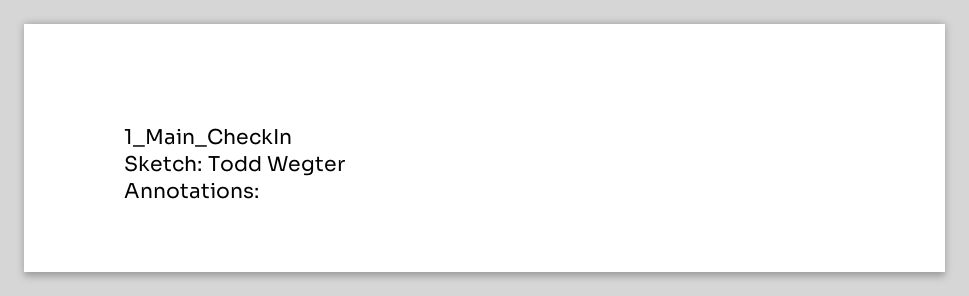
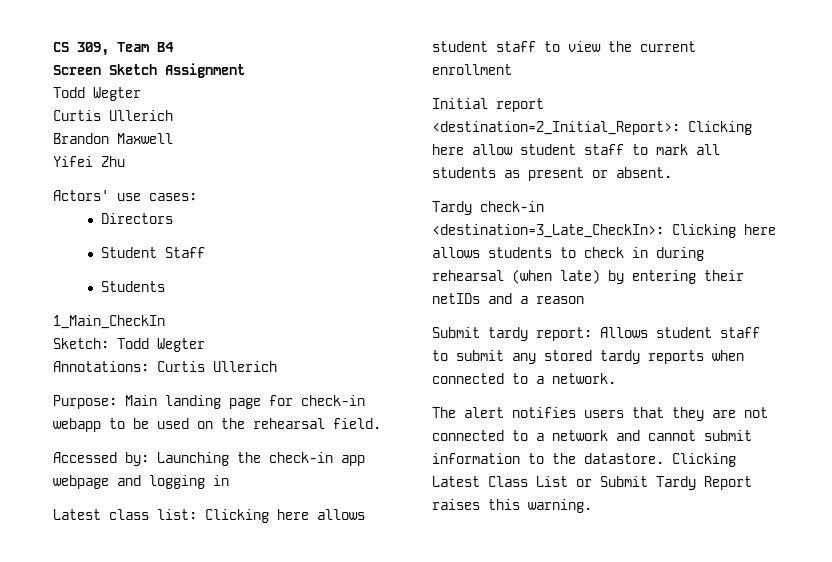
+ CS 309, Team B4
+ Screen Sketch Assignment
+ Todd Wegter
+ Curtis Ullerich
+ Brandon Maxwell
+ Yifei Zhu
+ Actors' use cases:
+ Directors
+ Student Staff
+ Students
- Annotations:
+ Annotations: Curtis Ullerich
+ Purpose: Main landing page for check-in webapp to be used on the rehearsal field.
+ Accessed by: Launching the check-in app webpage and logging in
+ Latest class list: Clicking here allows student staff to view the current enrollment
+ Initial report <destination=2_Initial_Report>: Clicking here allow student staff to mark all students as present or absent.
+ Tardy check-in <destination=3_Late_CheckIn>: Clicking here allows students to check in during rehearsal (when late) by entering their netIDs and a reason
+ Submit tardy report: Allows student staff to submit any stored tardy reports when connected to a network.
+ The alert notifies users that they are not connected to a network and cannot submit information to the datastore. Clicking Latest Class List or Submit Tardy Report raises this warning.

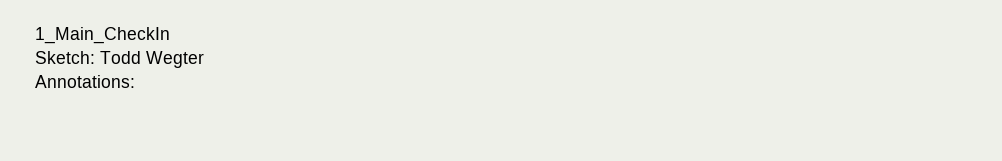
- CS 309, Team B4
- Screen Sketch Assignment
- Todd Wegter
- Curtis Ullerich
- Brandon Maxwell
- Yifei Zhu
- Actors' use cases:
- Directors
- Student Staff
- Students
- Annotations: Curtis Ullerich
- Purpose: Main landing page for check-in webapp to be used on the rehearsal field.
- Accessed by: Launching the check-in app webpage and logging in
- Latest class list: Clicking here allows student staff to view the current enrollment
- Initial report <destination=2_Initial_Report>: Clicking here allow student staff to mark all students as present or absent.
- Tardy check-in <destination=3_Late_CheckIn>: Clicking here allows students to check in during rehearsal (when late) by entering their netIDs and a reason
- Submit tardy report: Allows student staff to submit any stored tardy reports when connected to a network.
- The alert notifies users that they are not connected to a network and cannot submit information to the datastore. Clicking Latest Class List or Submit Tardy Report raises this warning.
+ Annotations:

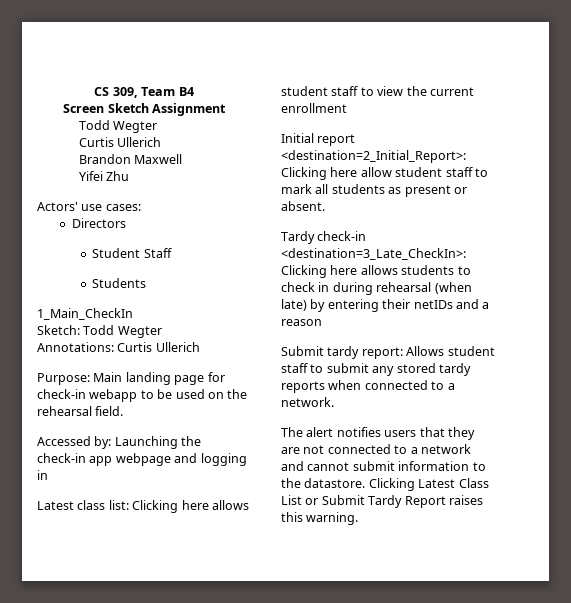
+ CS 309, Team B4
+ Screen Sketch Assignment
+ Todd Wegter
+ Curtis Ullerich
+ Brandon Maxwell
+ Yifei Zhu
+ Actors' use cases:
+ Directors
+ Student Staff
+ Students
- Annotations:
+ Annotations: Curtis Ullerich
+ Purpose: Main landing page for check-in webapp to be used on the rehearsal field.
+ Accessed by: Launching the check-in app webpage and logging in
+ Latest class list: Clicking here allows student staff to view the current enrollment
+ Initial report <destination=2_Initial_Report>: Clicking here allow student staff to mark all students as present or absent.
+ Tardy check-in <destination=3_Late_CheckIn>: Clicking here allows students to check in during rehearsal (when late) by entering their netIDs and a reason
+ Submit tardy report: Allows student staff to submit any stored tardy reports when connected to a network.
+ The alert notifies users that they are not connected to a network and cannot submit information to the datastore. Clicking Latest Class List or Submit Tardy Report raises this warning.

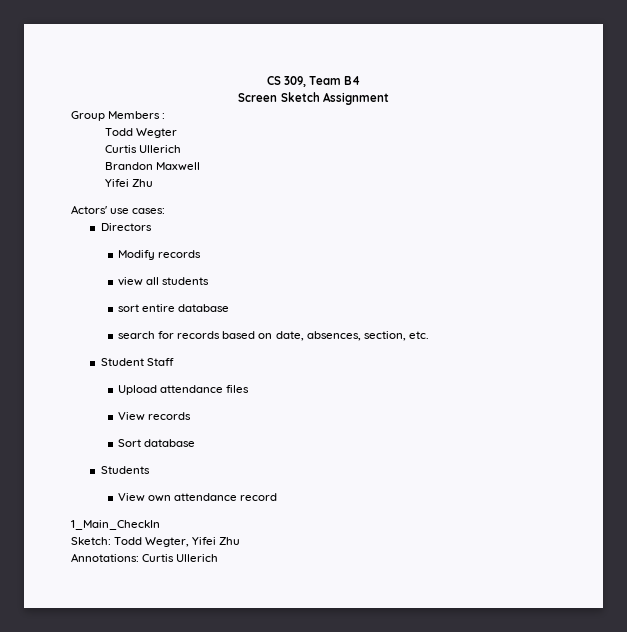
+ Group Members :
+ Modify records
+ view all students
+ sort entire database
+ search for records based on date, absences, section, etc.
  Student Staff
+ Upload attendance files
+ View records
+ Sort database
  Students
+ View own attendance record
- Sketch: Todd Wegter
+ Sketch: Todd Wegter, Yifei Zhu
- Purpose: Main landing page for check-in webapp to be used on the rehearsal field.
- Accessed by: Launching the check-in app webpage and logging in
- Latest class list: Clicking here allows student staff to view the current enrollment
- Initial report <destination=2_Initial_Report>: Clicking here allow student staff to mark all students as present or absent.
- Tardy check-in <destination=3_Late_CheckIn>: Clicking here allows students to check in during rehearsal (when late) by entering their netIDs and a reason
- Submit tardy report: Allows student staff to submit any stored tardy reports when connected to a network.
- The alert notifies users that they are not connected to a network and cannot submit information to the datastore. Clicking Latest Class List or Submit Tardy Report raises this warning.

